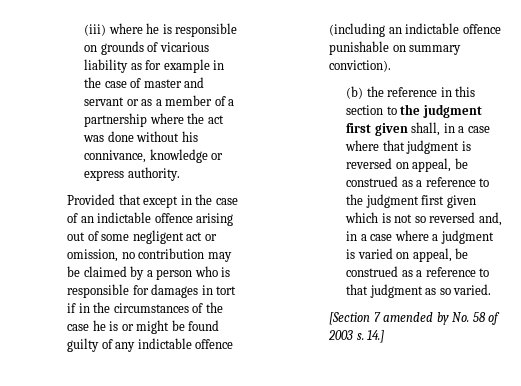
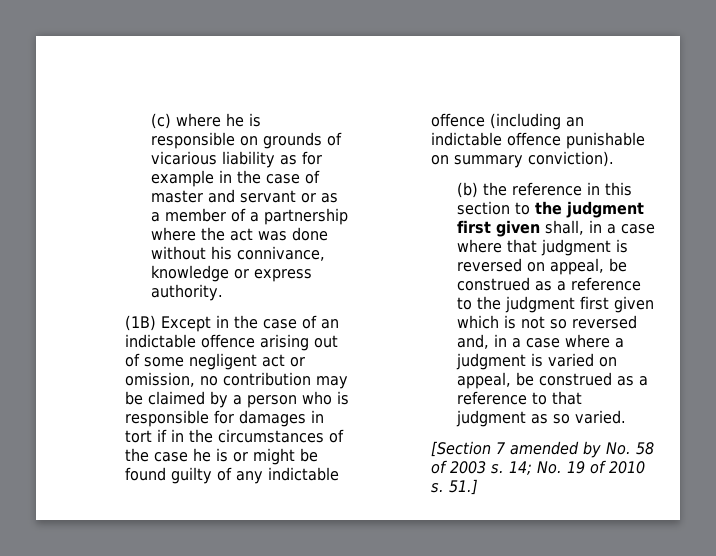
- (iii) where he is responsible on grounds of vicarious liability as for example in the case of master and servant or as a member of a partnership where the act was done without his connivance, knowledge or express authority.
+ (c) where he is responsible on grounds of vicarious liability as for example in the case of master and servant or as a member of a partnership where the act was done without his connivance, knowledge or express authority.
- Provided that except in the case of an indictable offence arising out of some negligent act or omission, no contribution may be claimed by a person who is responsible for damages in tort if in the circumstances of the case he is or might be found guilty of any indictable offence (including an indictable offence punishable on summary conviction).
+ (1B) Except in the case of an indictable offence arising out of some negligent act or omission, no contribution may be claimed by a person who is responsible for damages in tort if in the circumstances of the case he is or might be found guilty of any indictable offence (including an indictable offence punishable on summary conviction).
- 14.]
+ 14; No. 19 of 2010 s. 51.]

